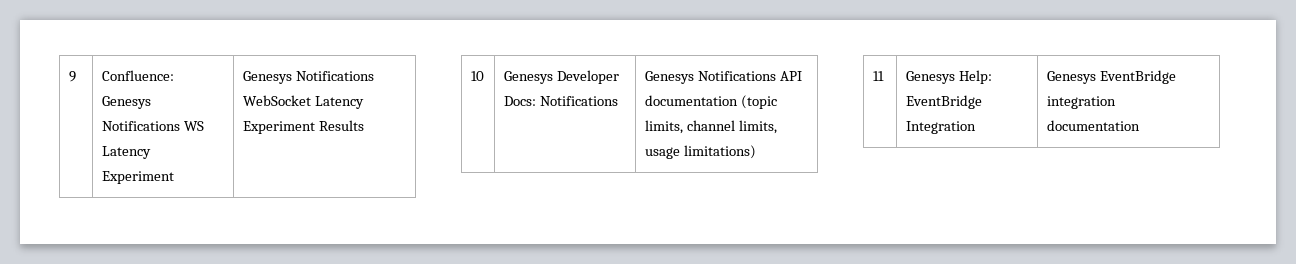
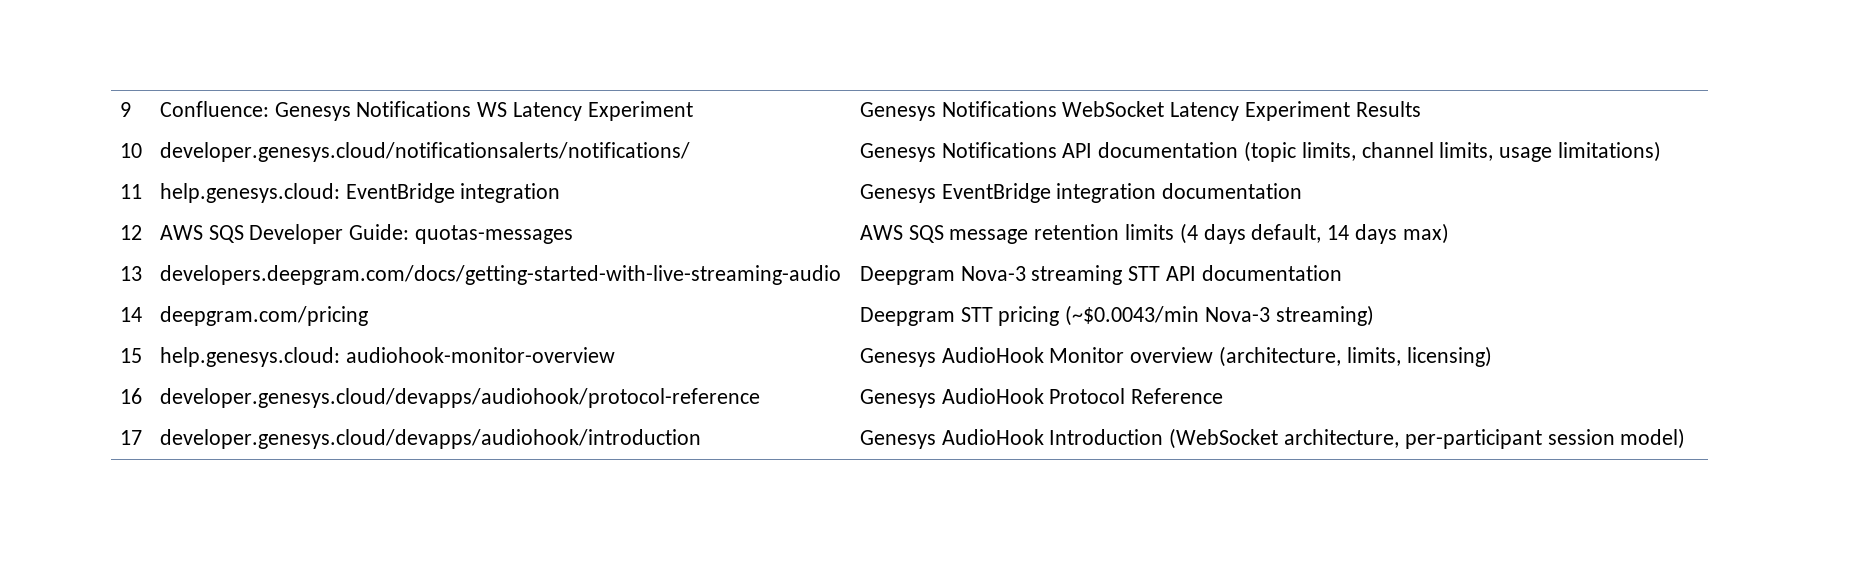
- 10 | Genesys Developer Docs: Notifications | Genesys Notifications API documentation (topic limits, channel limits, usage limitations)
+ 10 | developer.genesys.cloud/notificationsalerts/notifications/ | Genesys Notifications API documentation (topic limits, channel limits, usage limitations)
- 11 | Genesys Help: EventBridge Integration | Genesys EventBridge integration documentation
+ 11 | help.genesys.cloud: EventBridge integration | Genesys EventBridge integration documentation
+ 12 | AWS SQS Developer Guide: quotas-messages | AWS SQS message retention limits (4 days default, 14 days max)
+ 13 | developers.deepgram.com/docs/getting-started-with-live-streaming-audio | Deepgram Nova-3 streaming STT API documentation
+ 14 | deepgram.com/pricing | Deepgram STT pricing (~$0.0043/min Nova-3 streaming)
+ 15 | help.genesys.cloud: audiohook-monitor-overview | Genesys AudioHook Monitor overview (architecture, limits, licensing)
+ 16 | developer.genesys.cloud/devapps/audiohook/protocol-reference | Genesys AudioHook Protocol Reference
+ 17 | developer.genesys.cloud/devapps/audiohook/introduction | Genesys AudioHook Introduction (WebSocket architecture, per-participant session model)

